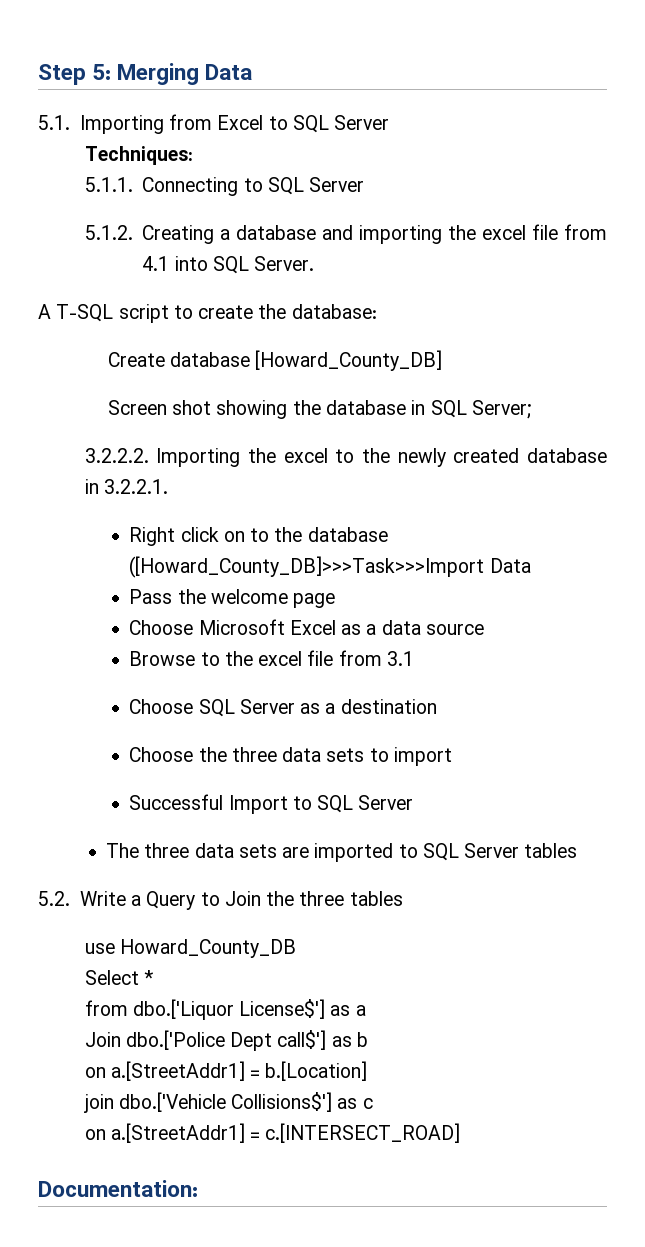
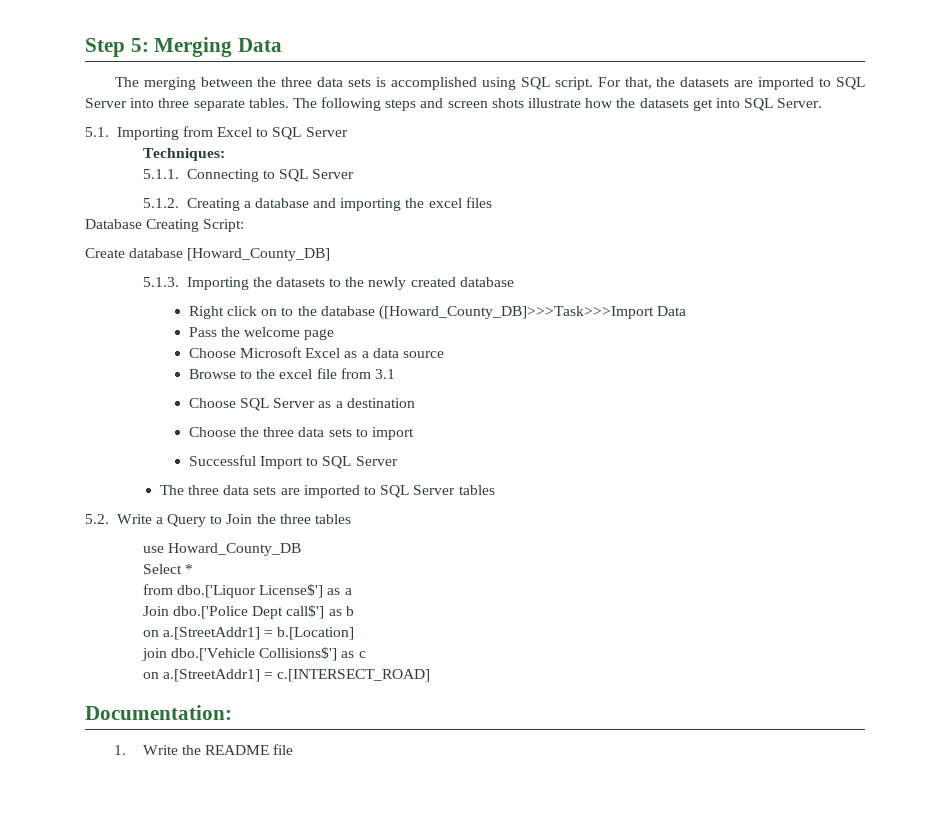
+ The merging between the three data sets is accomplished using SQL script. For that, the datasets are imported to SQL Server into three separate tables. The following steps and screen shots illustrate how the datasets get into SQL Server.
- 5.1.2. Creating a database and importing the excel file from 4.1 into SQL Server.
- A T-SQL script to create the database:
+ 5.1.2. Creating a database and importing the excel files
+ Database Creating Script:
  Create database [Howard_County_DB]
- Screen shot showing the database in SQL Server;
- 3.2.2.2. Importing the excel to the newly created database in 3.2.2.1.
+ 5.1.3. Importing the datasets to the newly created database
+ 1. Write the README file

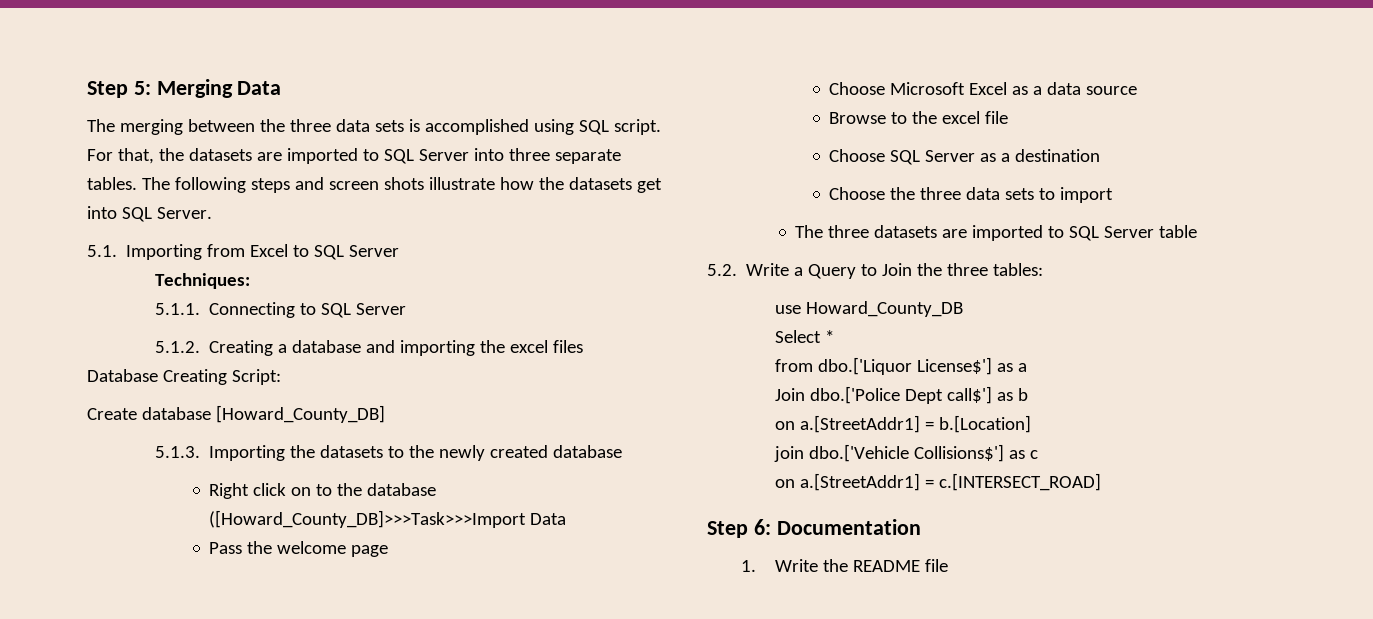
- Browse to the excel file from 3.1
+ Browse to the excel file
- Successful Import to SQL Server
- The three data sets are imported to SQL Server tables
+ The three datasets are imported to SQL Server table
- 5.2. Write a Query to Join the three tables
+ 5.2. Write a Query to Join the three tables:
- Documentation:
+ Step 6: Documentation

